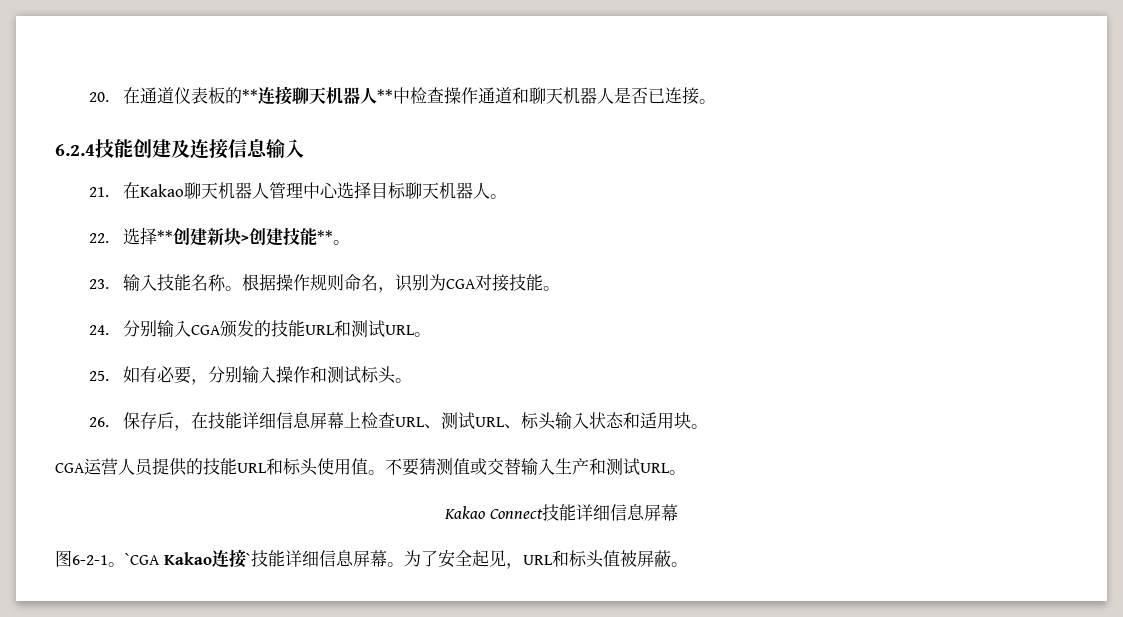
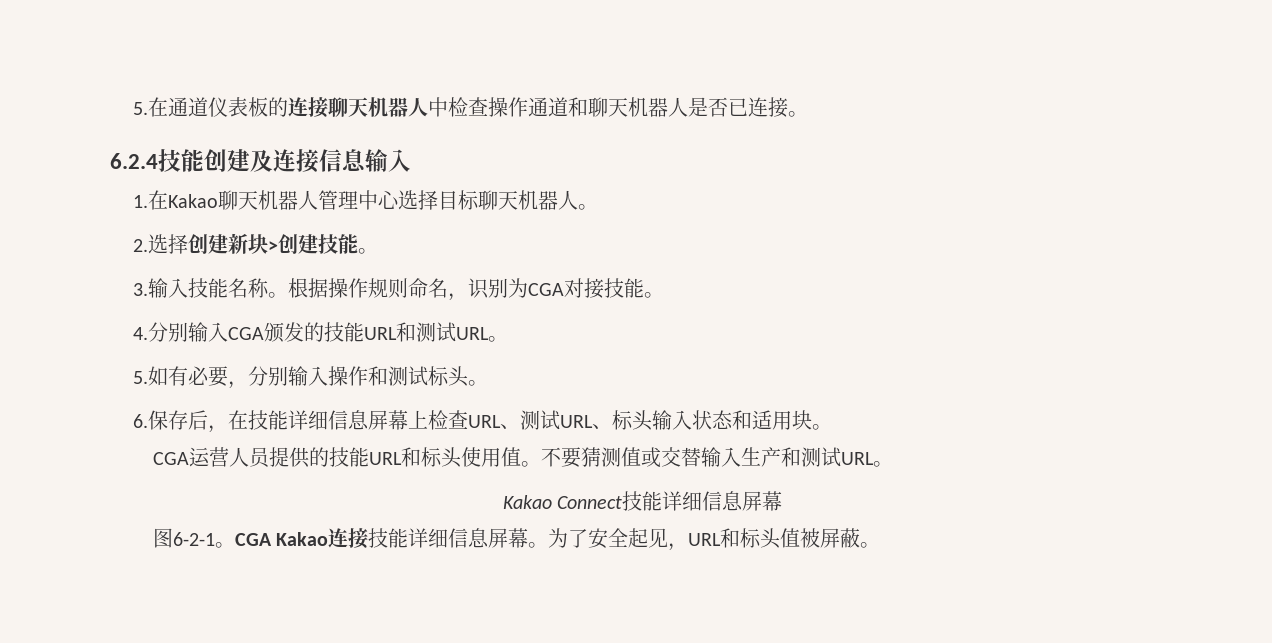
- 20.在通道仪表板的**连接聊天机器人**中检查操作通道和聊天机器人是否已连接。
+ 5.在通道仪表板的连接聊天机器人中检查操作通道和聊天机器人是否已连接。
- 21.在Kakao聊天机器人管理中心选择目标聊天机器人。
+ 1.在Kakao聊天机器人管理中心选择目标聊天机器人。
- 22.选择**创建新块>创建技能**。
- 23.输入技能名称。
+ 2.选择创建新块>创建技能。
+ 3.输入技能名称。
- 24.分别输入CGA颁发的技能URL和测试URL。
+ 4.分别输入CGA颁发的技能URL和测试URL。
- 25.如有必要，分别输入操作和测试标头。
+ 5.如有必要，分别输入操作和测试标头。
- 26.保存后，在技能详细信息屏幕上检查URL、测试URL、标头输入状态和适用块。
+ 6.保存后，在技能详细信息屏幕上检查URL、测试URL、标头输入状态和适用块。
- `CGA Kakao连接`技能详细信息屏幕。
+ CGA Kakao连接技能详细信息屏幕。

